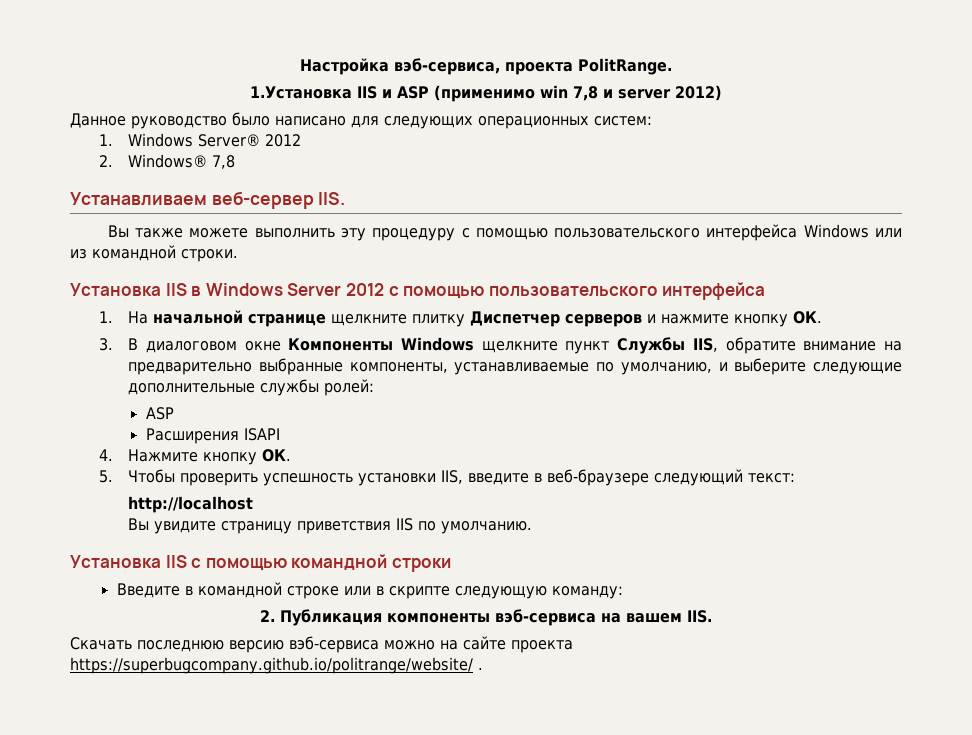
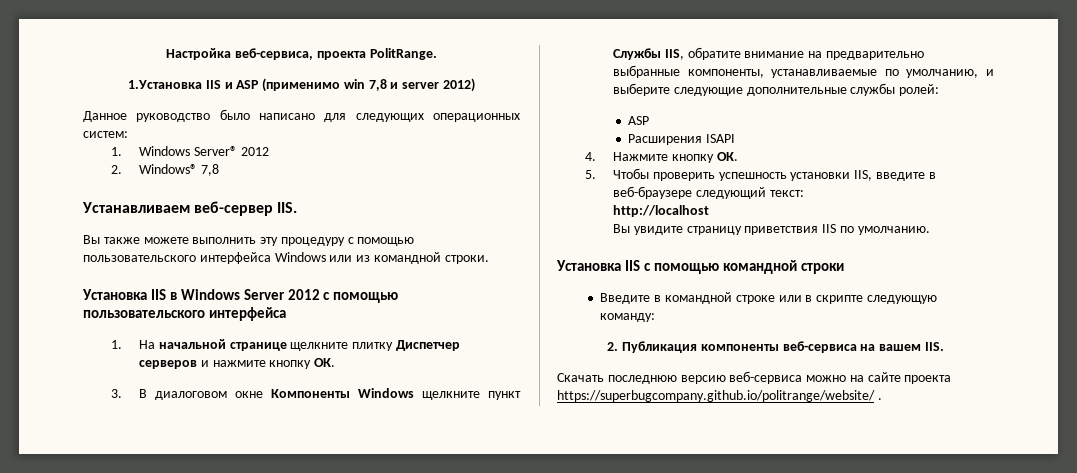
- Настройка вэб-сервиса, проекта PolitRange.
+ Настройка веб-сервиса, проекта PolitRange.
- 2. Публикация компоненты вэб-сервиса на вашем IIS.
+ 2. Публикация компоненты веб-сервиса на вашем IIS.
- Скачать последнюю версию вэб-сервиса можно на сайте проекта https://superbugcompany.github.io/politrange/website/ .
+ Скачать последнюю версию веб-сервиса можно на сайте проекта https://superbugcompany.github.io/politrange/website/ .

